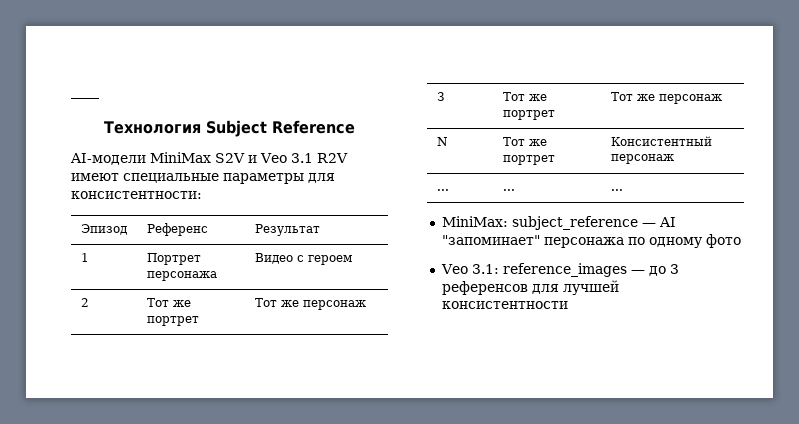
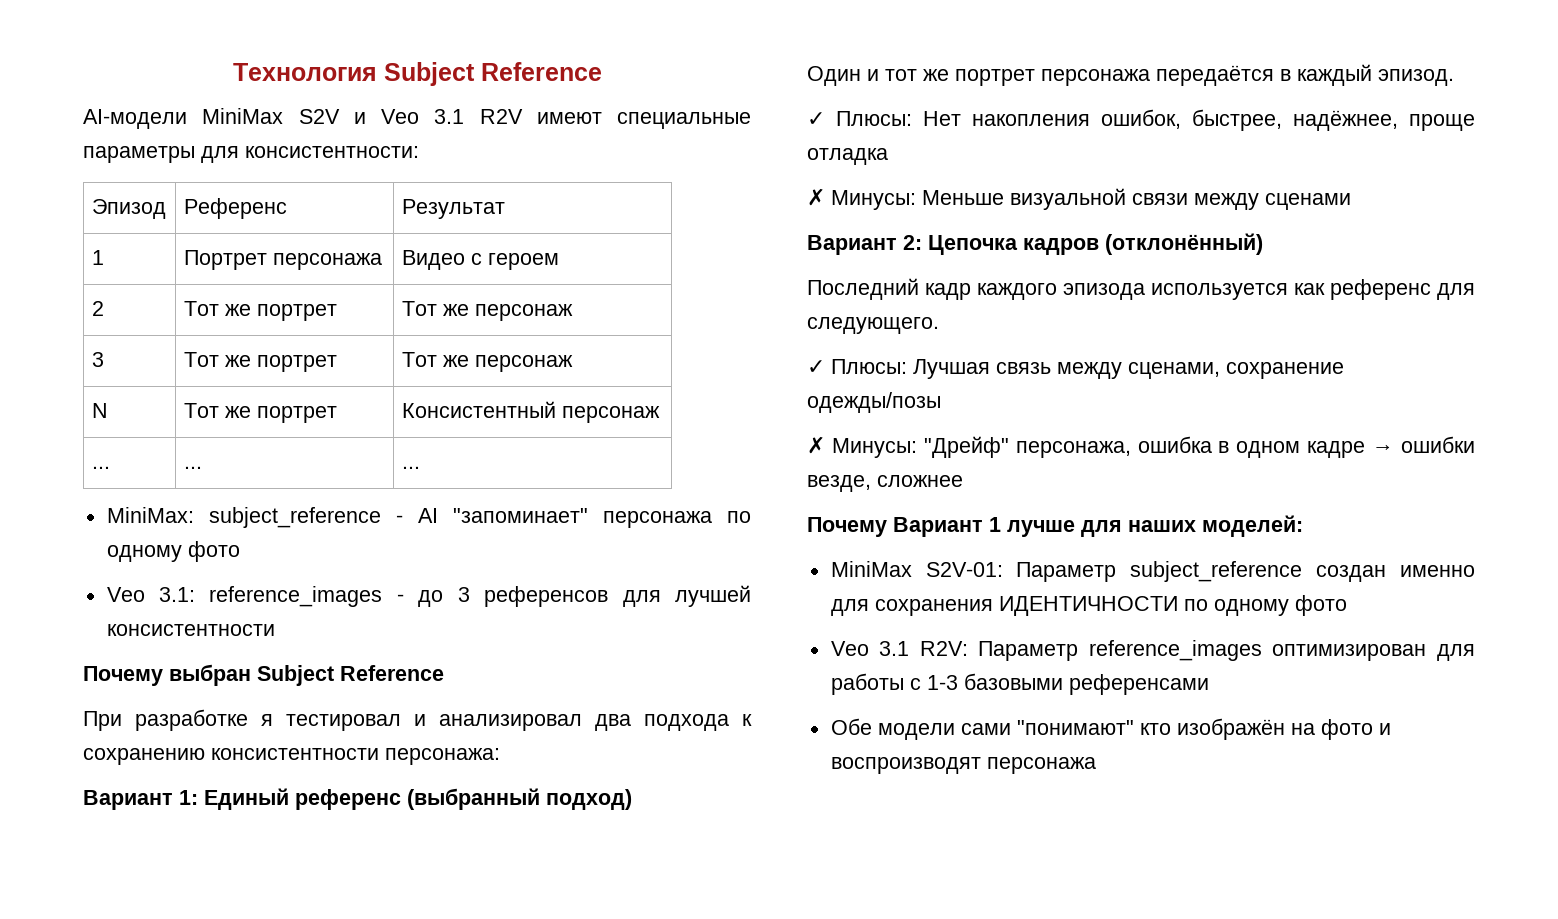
- ____
- MiniMax: subject_reference — AI "запоминает" персонажа по одному фото
+ MiniMax: subject_reference - AI "запоминает" персонажа по одному фото
- Veo 3.1: reference_images — до 3 референсов для лучшей консистентности
+ Veo 3.1: reference_images - до 3 референсов для лучшей консистентности
+ Почему выбран Subject Reference
+ При разработке я тестировал и анализировал два подхода к сохранению консистентности персонажа:
+ Вариант 1: Единый референс (выбранный подход)
+ Один и тот же портрет персонажа передаётся в каждый эпизод.
+ ✓ Плюсы: Нет накопления ошибок, быстрее, надёжнее, проще отладка
+ ✗ Минусы: Меньше визуальной связи между сценами
+ Вариант 2: Цепочка кадров (отклонённый)
+ Последний кадр каждого эпизода используется как референс для следующего.
+ ✓ Плюсы: Лучшая связь между сценами, сохранение одежды/позы
+ ✗ Минусы: "Дрейф" персонажа, ошибка в одном кадре → ошибки везде, сложнее
+ Почему Вариант 1 лучше для наших моделей:
+ MiniMax S2V-01: Параметр subject_reference создан именно для сохранения ИДЕНТИЧНОСТИ по одному фото
+ Veo 3.1 R2V: Параметр reference_images оптимизирован для работы с 1-3 базовыми референсами
+ Обе модели сами "понимают" кто изображён на фото и воспроизводят персонажа

